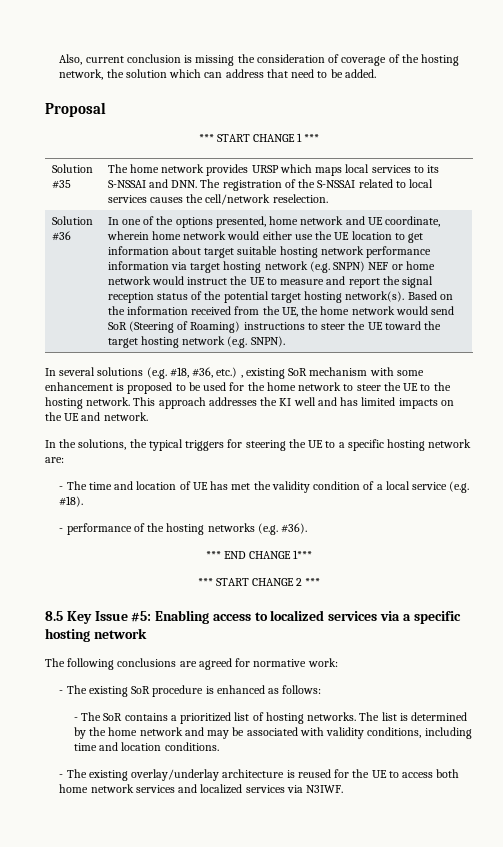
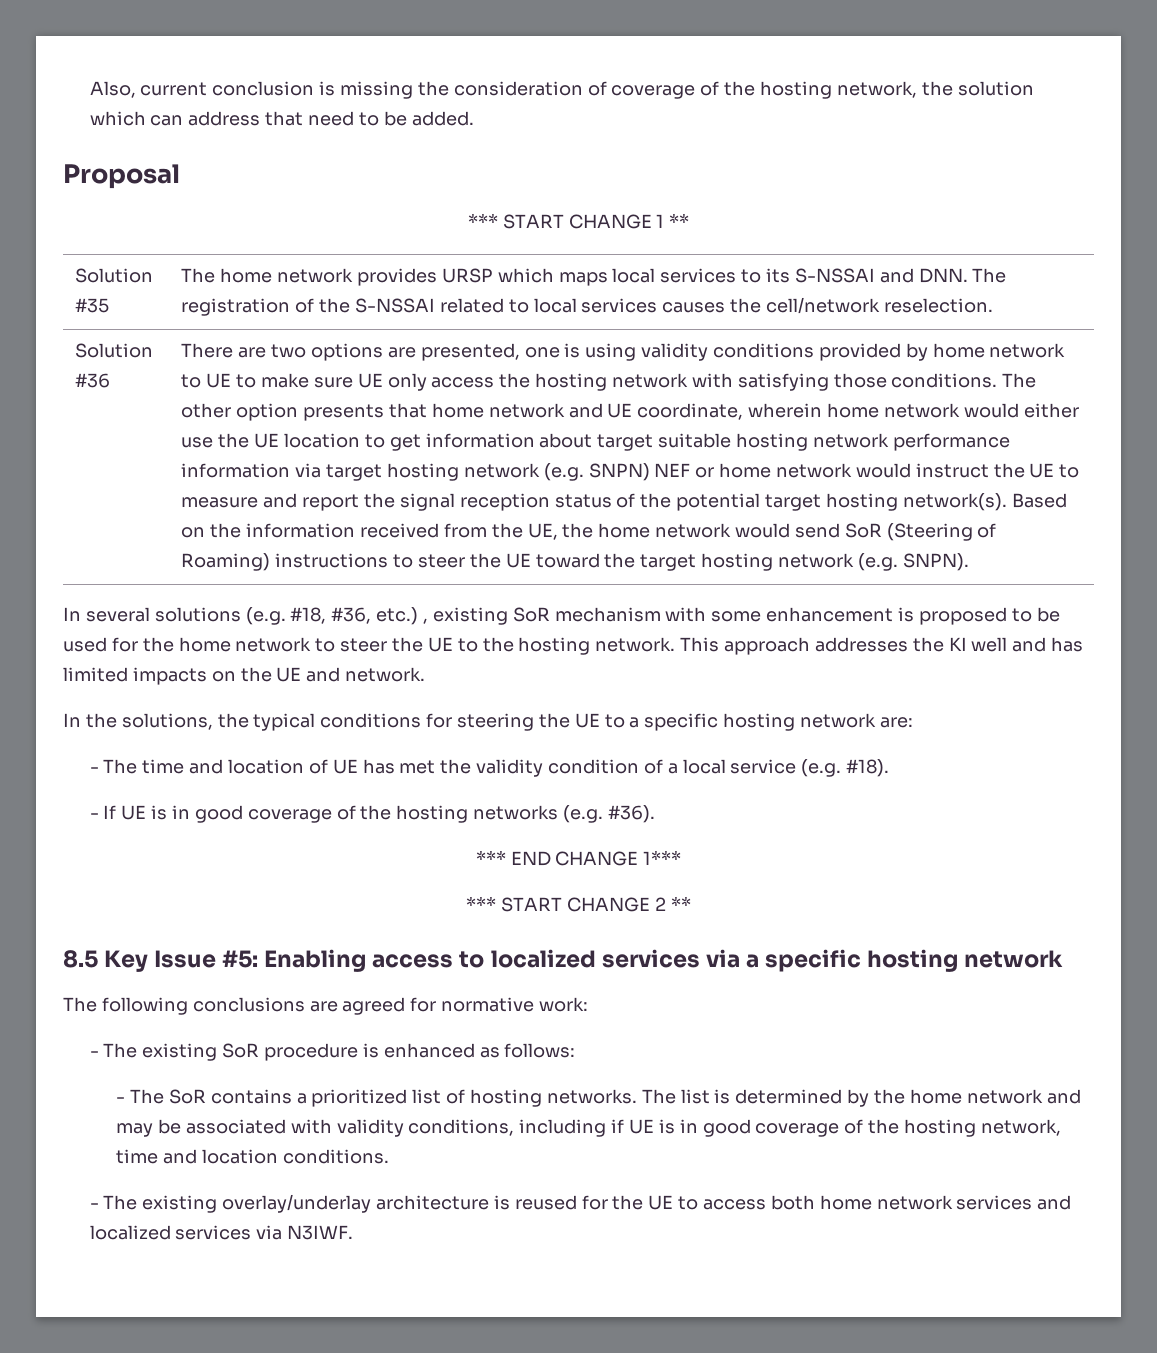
- *** START CHANGE 1 ***
+ *** START CHANGE 1 **
- In one of the options presented, home network and UE coordinate, wherein home network would either use the UE location to get information about target suitable hosting network performance information via target hosting network (e.g. SNPN) NEF or home network would instruct the UE to measure and report the signal reception status of the potential target hosting network(s).
+ There are two options are presented, one is using validity conditions provided by home network to UE to make sure UE only access the hosting network with satisfying those conditions. The other option presents that home network and UE coordinate, wherein home network would either use the UE location to get information about target suitable hosting network performance information via target hosting network (e.g. SNPN) NEF or home network would instruct the UE to measure and report the signal reception status of the potential target hosting network(s).
- In the solutions, the typical triggers for steering the UE to a specific hosting network are:
+ In the solutions, the typical conditions for steering the UE to a specific hosting network are:
- - performance of the hosting networks (e.g. #36).
+ - If UE is in good coverage of the hosting networks (e.g. #36).
- *** START CHANGE 2 ***
+ *** START CHANGE 2 **
- The list is determined by the home network and may be associated with validity conditions, including time and location conditions.
+ The list is determined by the home network and may be associated with validity conditions, including if UE is in good coverage of the hosting network, time and location conditions.

